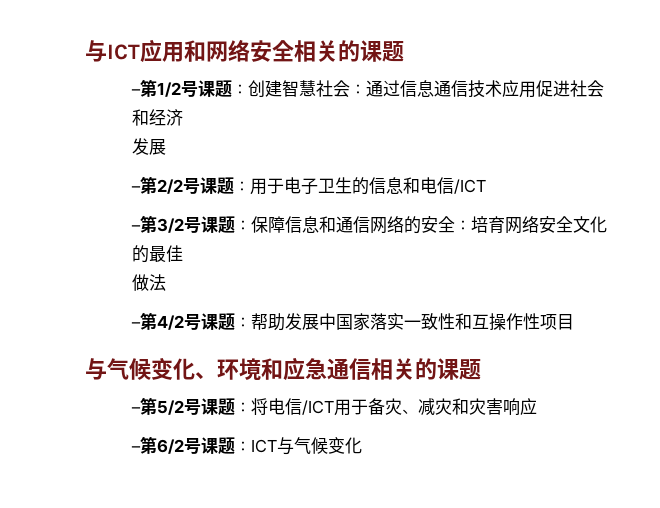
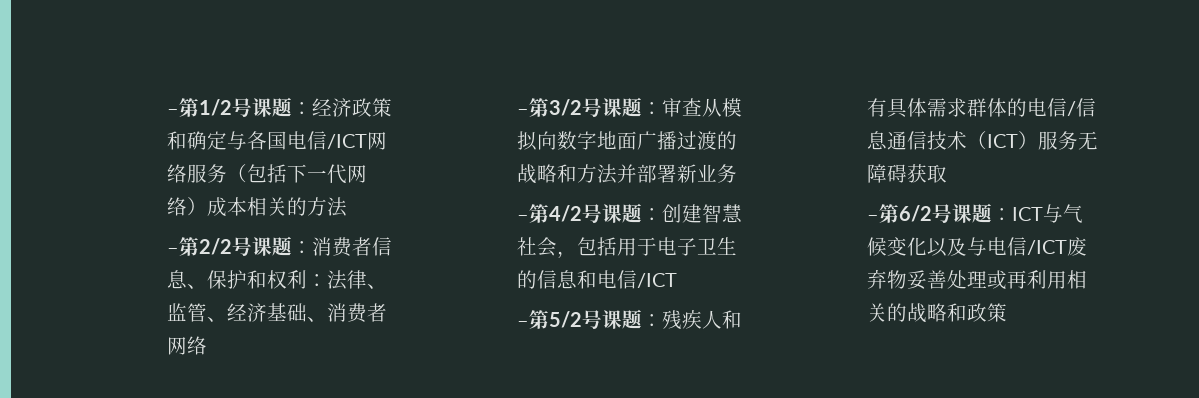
- 与ICT应用和网络安全相关的课题
- –第1/2号课题：创建智慧社会：通过信息通信技术应用促进社会和经济
- 发展
- –第2/2号课题：用于电子卫生的信息和电信/ICT
+ –第1/2号课题：经济政策和确定与各国电信/ICT网络服务（包括下一代网络）成本相关的方法
+ –第2/2号课题：消费者信息、保护和权利：法律、监管、经济基础、消费者网络
+ –第3/2号课题：审查从模拟向数字地面广播过渡的战略和方法并部署新业务
+ –第4/2号课题：创建智慧社会，包括用于电子卫生的信息和电信/ICT
- –第3/2号课题：保障信息和通信网络的安全：培育网络安全文化的最佳
- 做法
- –第4/2号课题：帮助发展中国家落实一致性和互操作性项目
- 与气候变化、环境和应急通信相关的课题
- –第5/2号课题：将电信/ICT用于备灾、减灾和灾害响应
+ –第5/2号课题：残疾人和有具体需求群体的电信/信息通信技术（ICT）服务无障碍获取
- –第6/2号课题：ICT与气候变化
+ –第6/2号课题：ICT与气候变化以及与电信/ICT废弃物妥善处理或再利用相关的战略和政策

